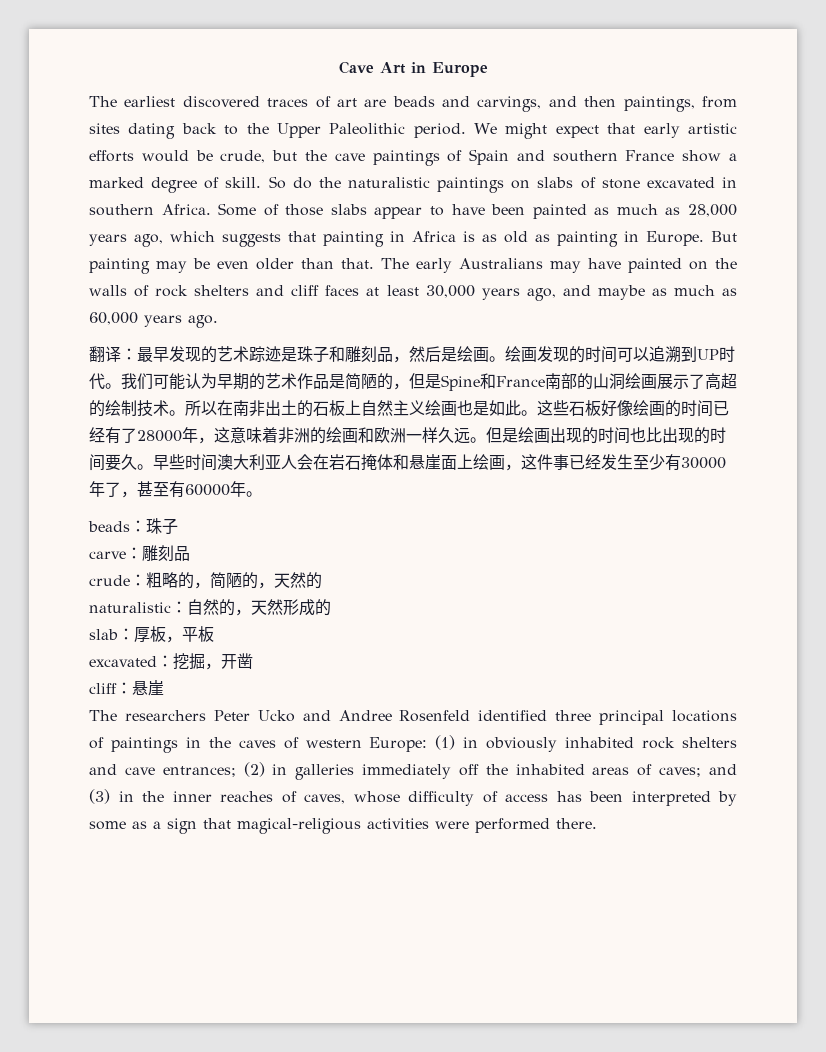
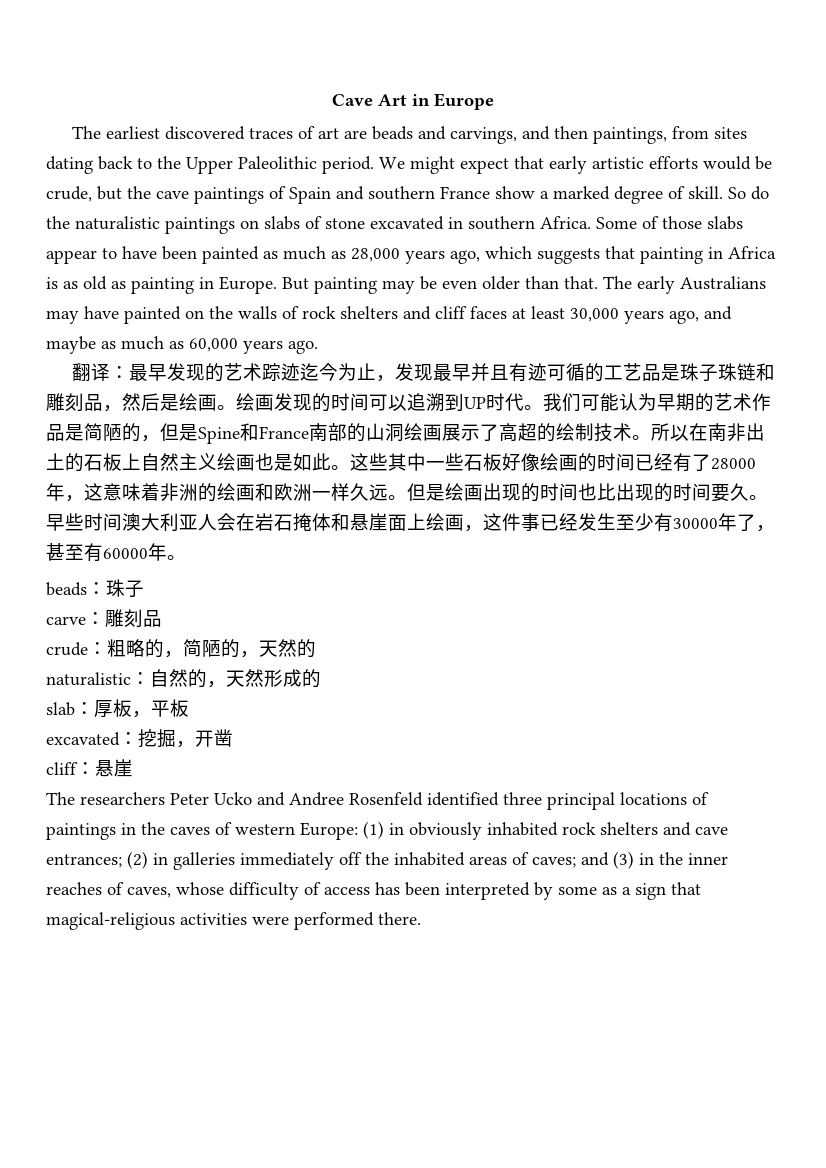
- 翻译：最早发现的艺术踪迹是珠子和雕刻品，然后是绘画。
+ 翻译：最早发现的艺术踪迹迄今为止，发现最早并且有迹可循的工艺品是珠子珠链和雕刻品，然后是绘画。
- 这些石板好像绘画的时间已经有了28000年，这意味着非洲的绘画和欧洲一样久远。
+ 这些其中一些石板好像绘画的时间已经有了28000年，这意味着非洲的绘画和欧洲一样久远。

